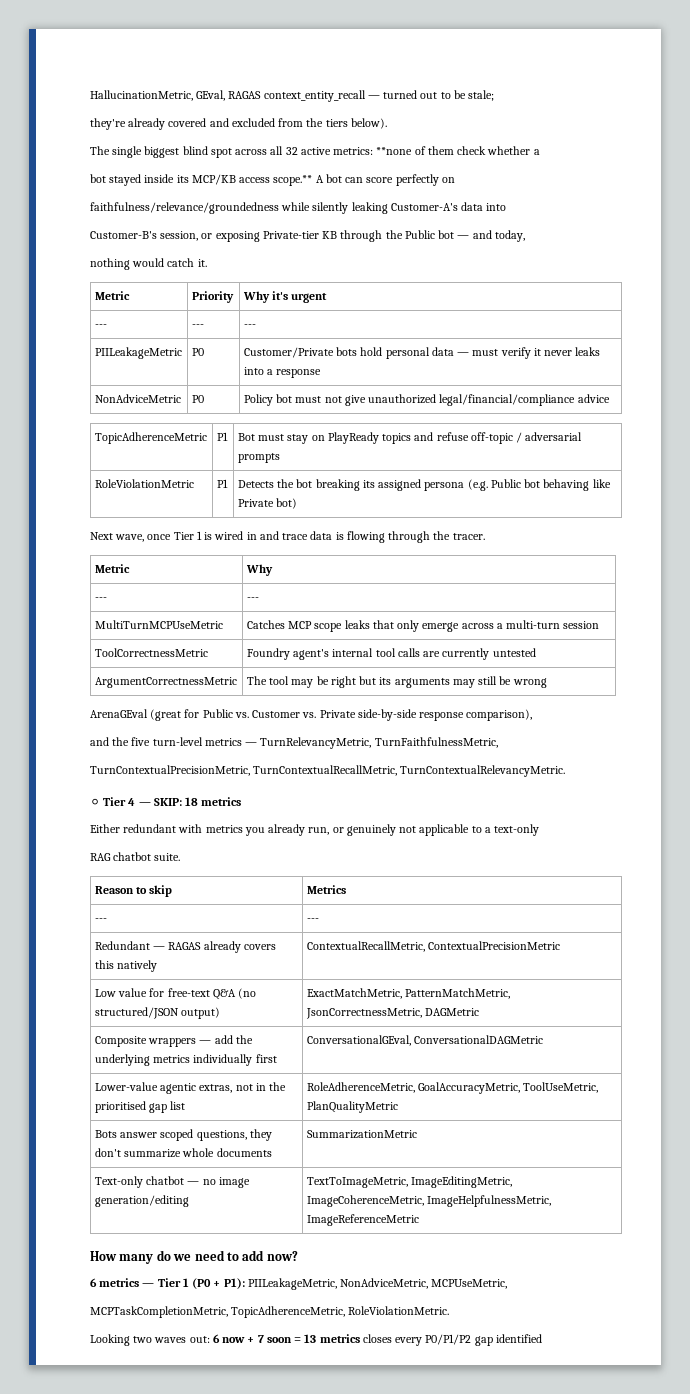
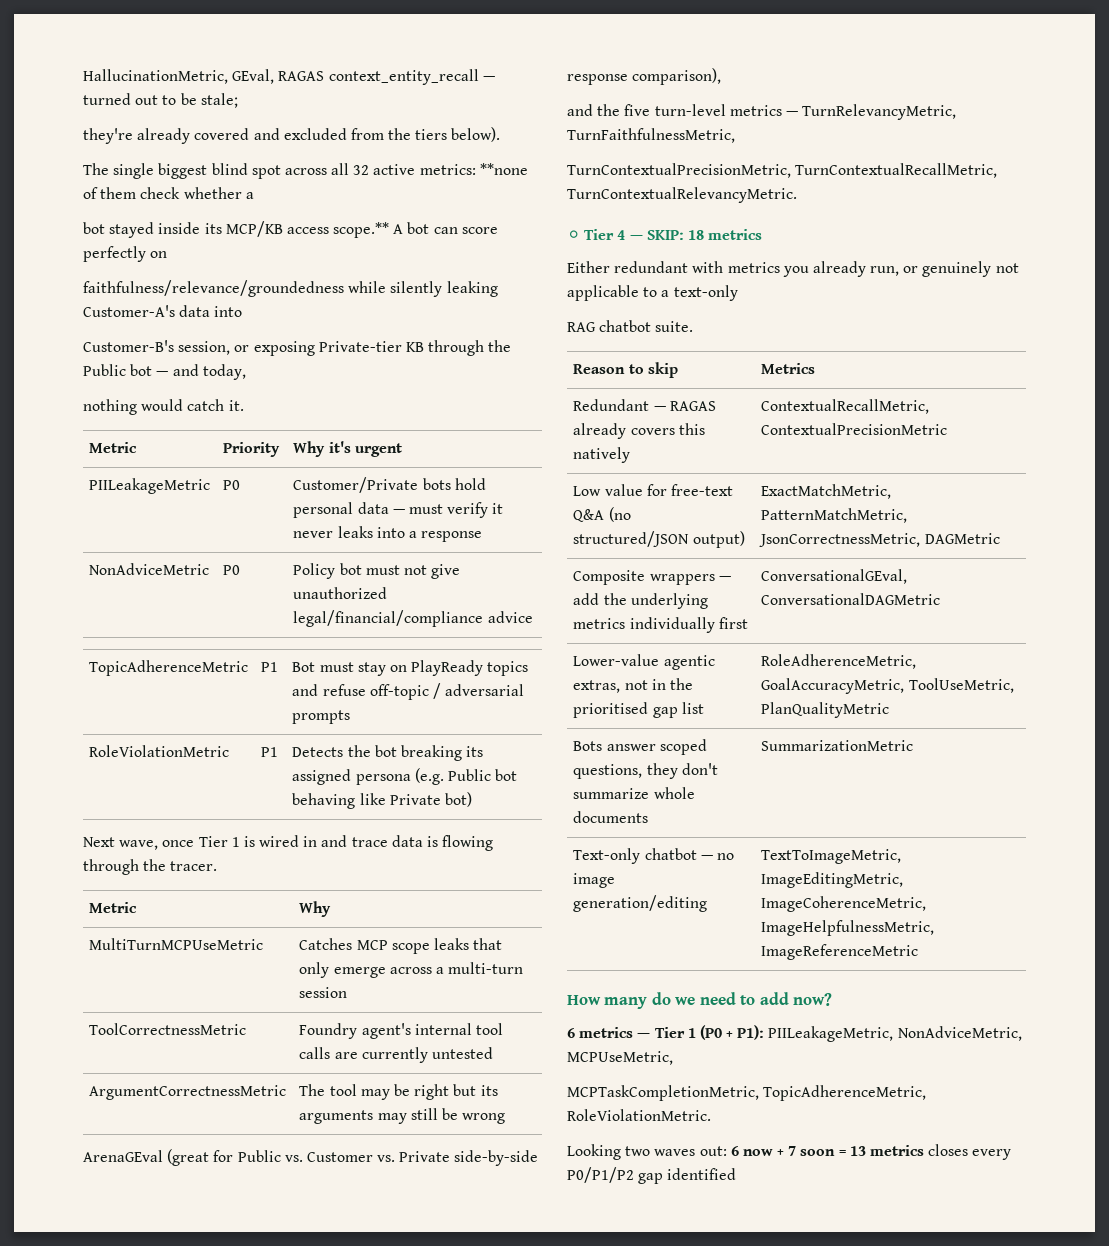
- --- | --- | ---
  Metric | Why
- --- | ---
  Reason to skip | Metrics
- --- | ---

